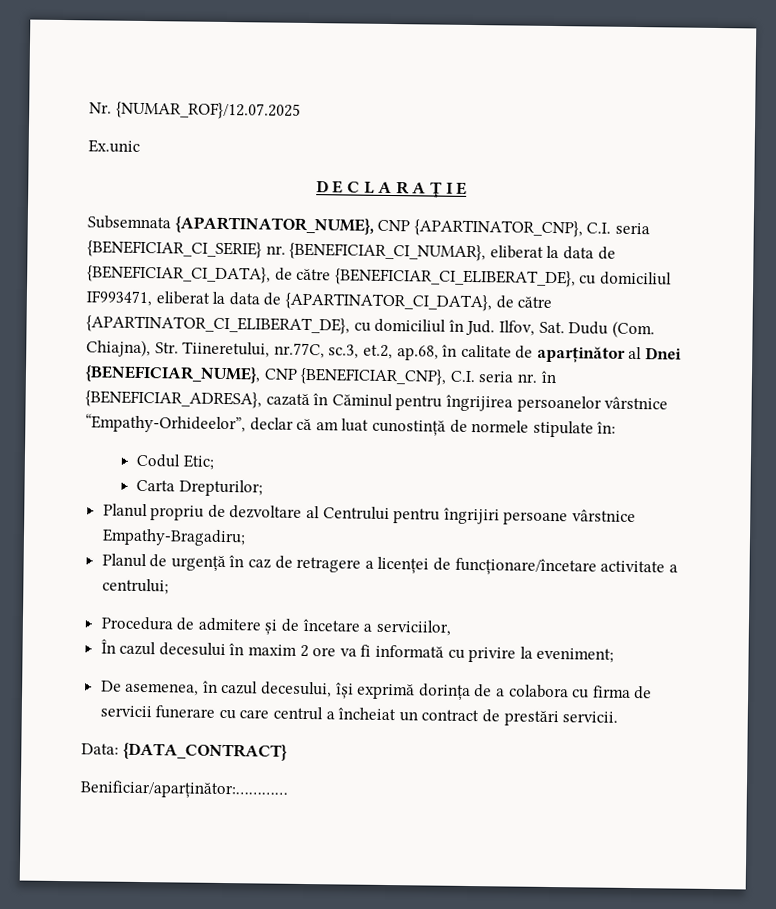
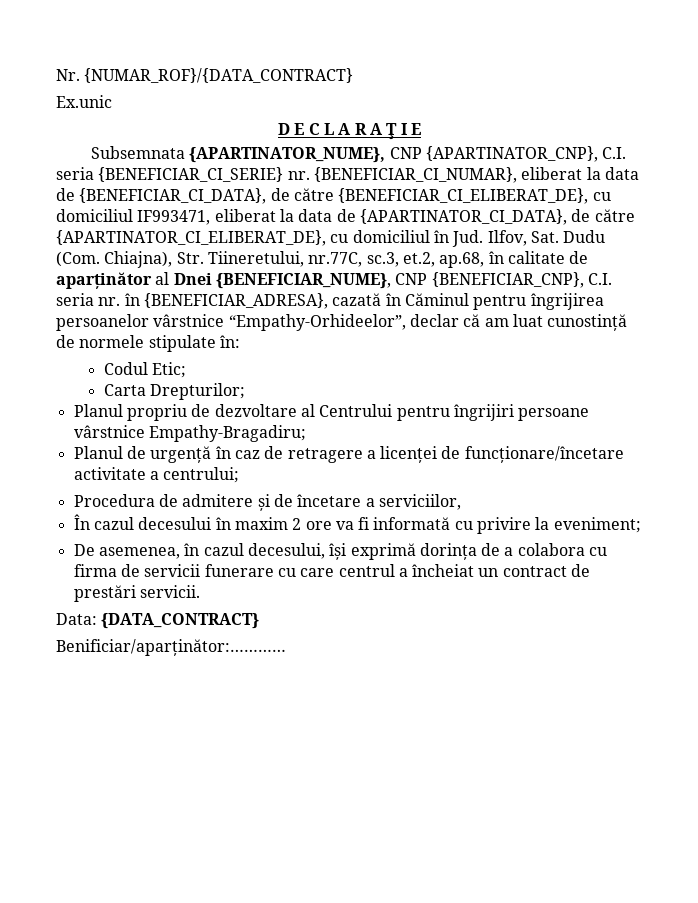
- Nr. {NUMAR_ROF}/12.07.2025
+ Nr. {NUMAR_ROF}/{DATA_CONTRACT}

